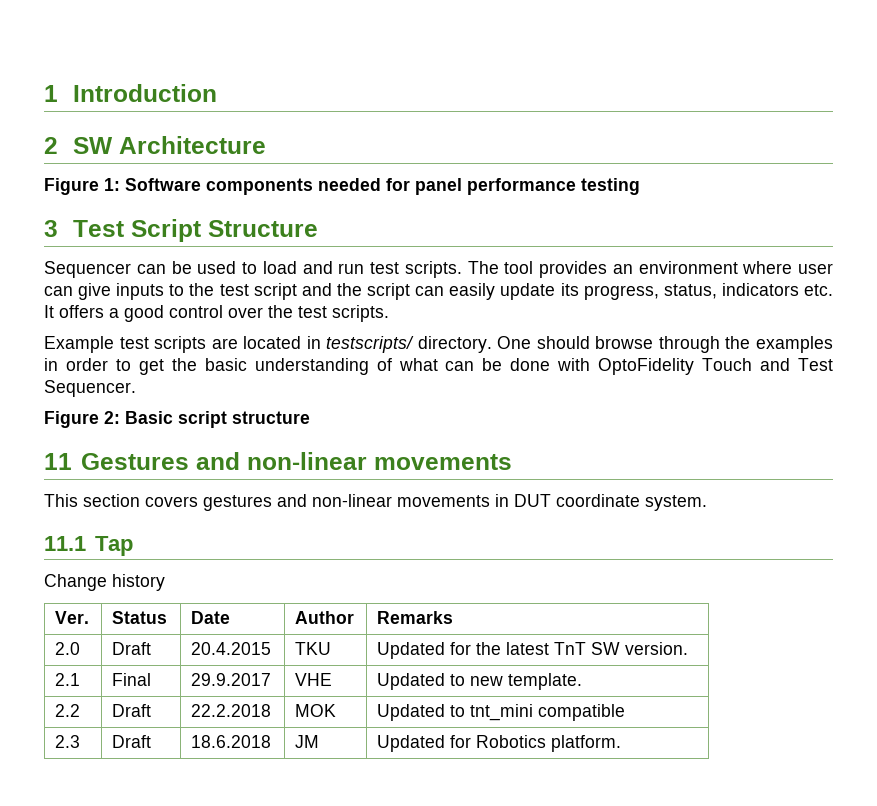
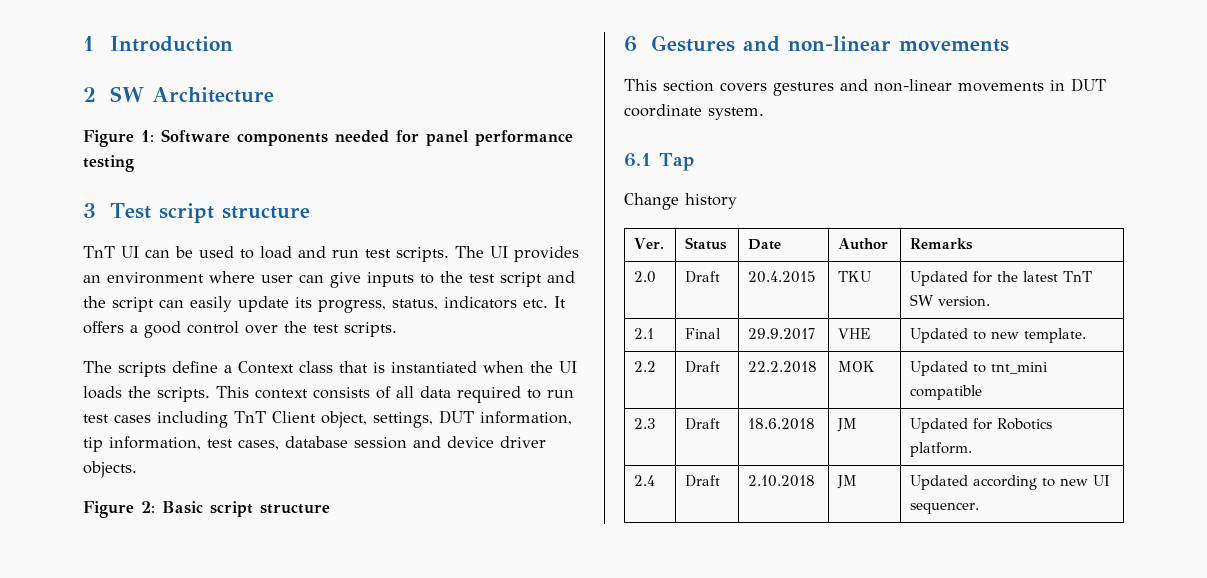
- 3 Test Script Structure
- Sequencer can be used to load and run test scripts.
+ 3 Test script structure
+ TnT UI can be used to load and run test scripts.
- The tool provides an environment where user can give inputs to the test script and the script can easily update its progress, status, indicators etc. It offers a good control over the test scripts.
+ The UI provides an environment where user can give inputs to the test script and the script can easily update its progress, status, indicators etc. It offers a good control over the test scripts.
- Example test scripts are located in testscripts/ directory. One should browse through the examples in order to get the basic understanding of what can be done with OptoFidelity Touch and Test Sequencer.
+ The scripts define a Context class that is instantiated when the UI loads the scripts. This context consists of all data required to run test cases including TnT Client object, settings, DUT information, tip information, test cases, database session and device driver objects.
- 11 Gestures and non-linear movements
+ 6 Gestures and non-linear movements
- 11.1 Tap
+ 6.1 Tap
+ 2.4 | Draft | 2.10.2018 | JM | Updated according to new UI sequencer.

